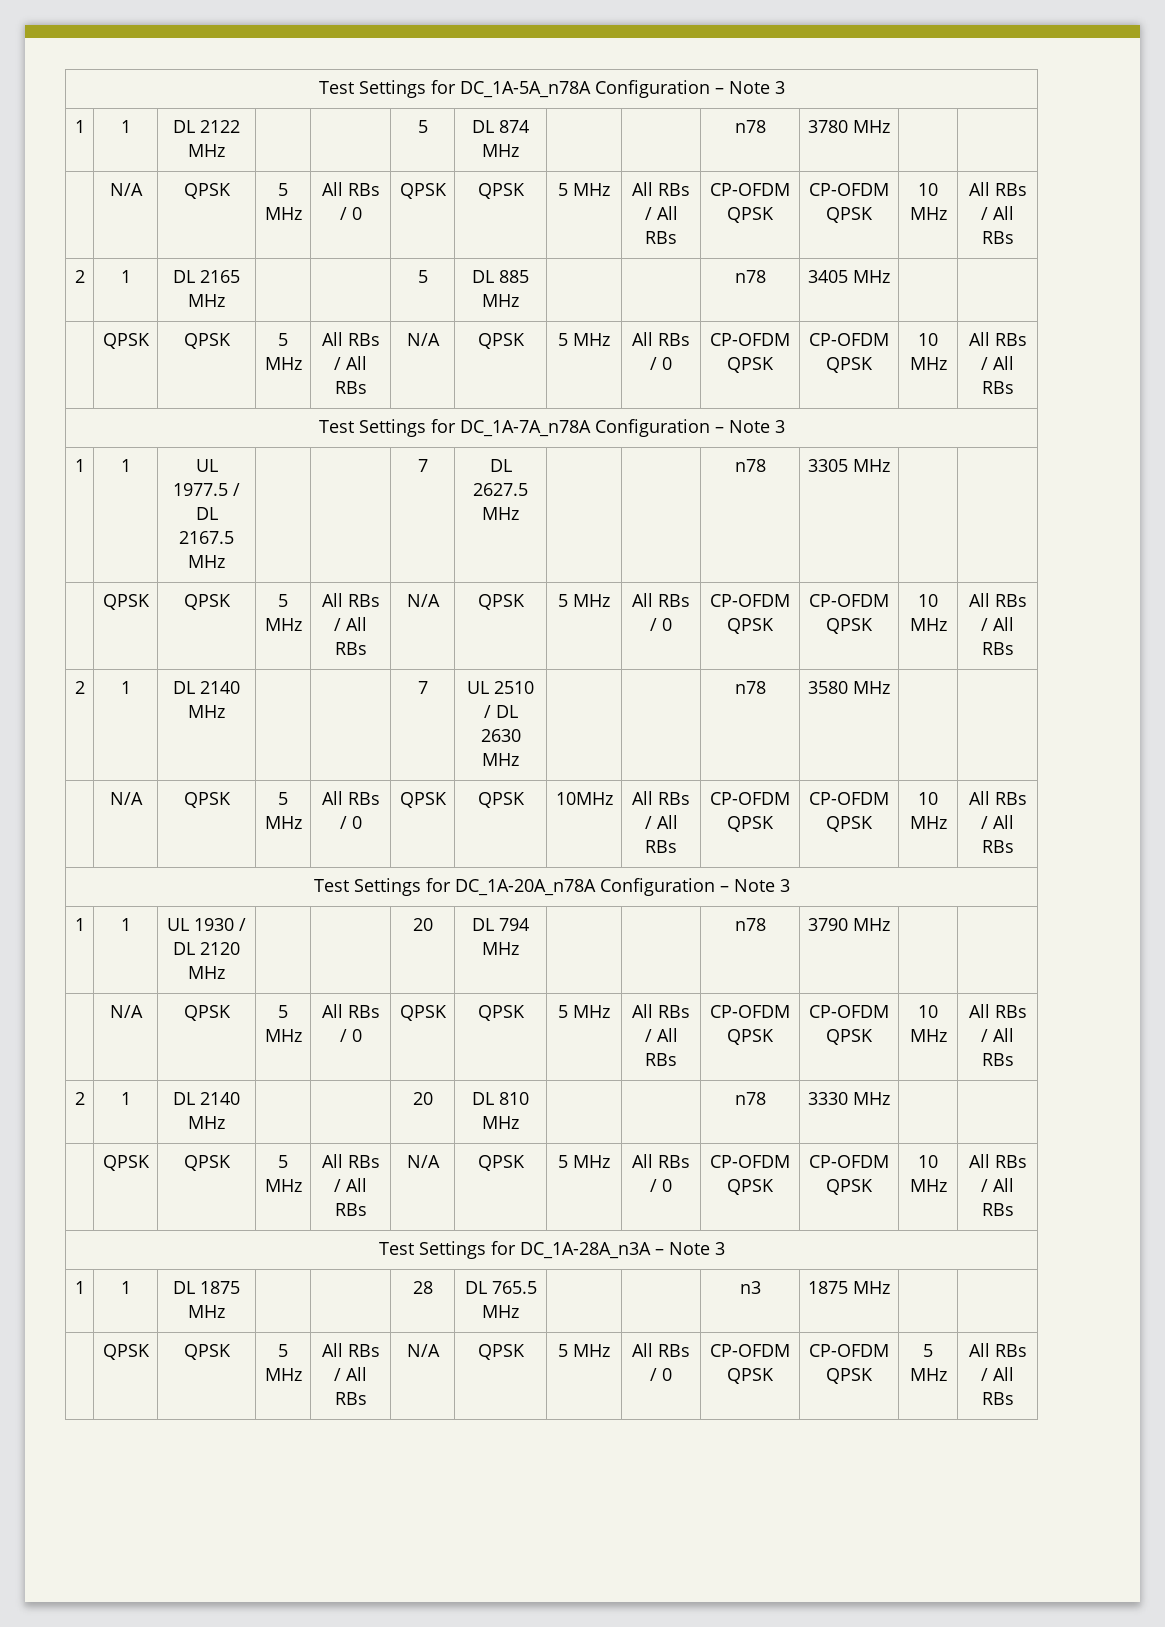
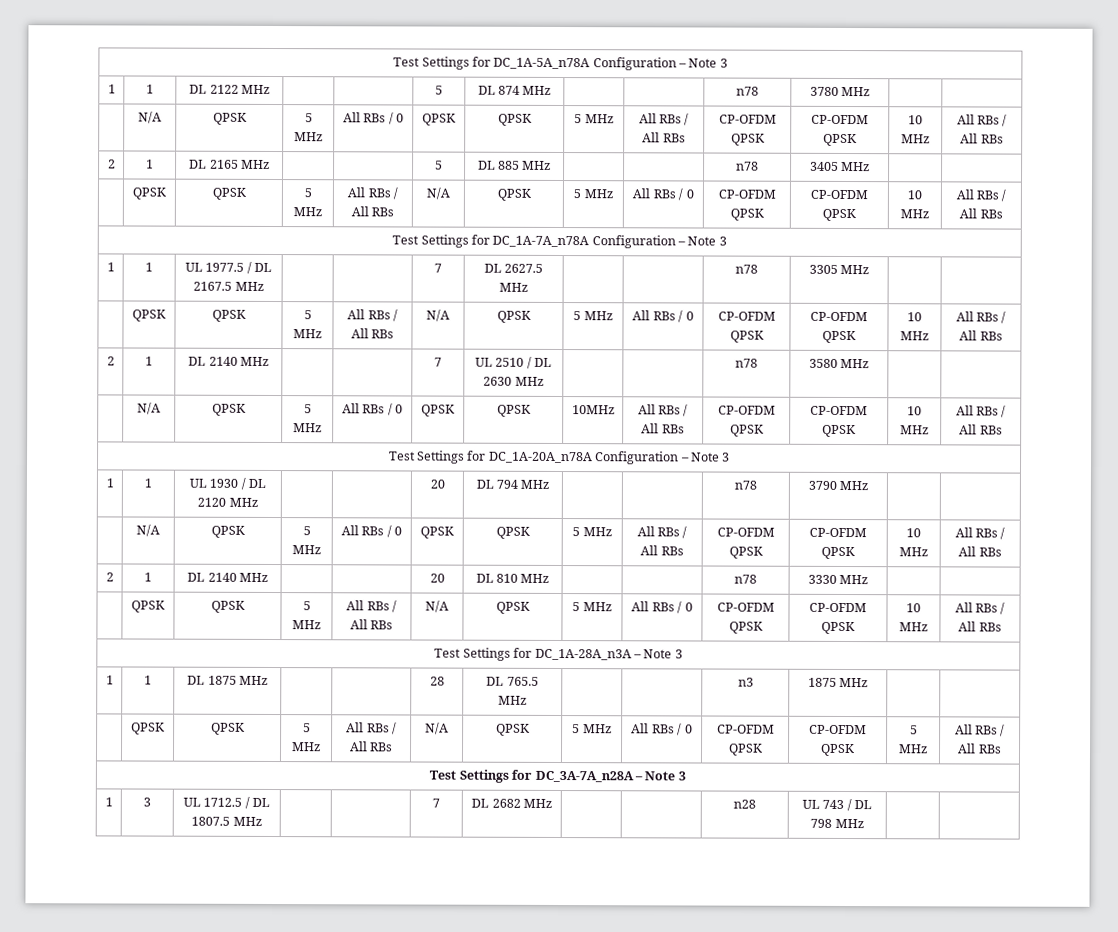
+ Test Settings for DC_3A-7A_n28A – Note 3
+ 1 | 3 | UL 1712.5 / DL 1807.5 MHz | | | 7 | DL 2682 MHz | | | n28 | UL 743 / DL 798 MHz | |

